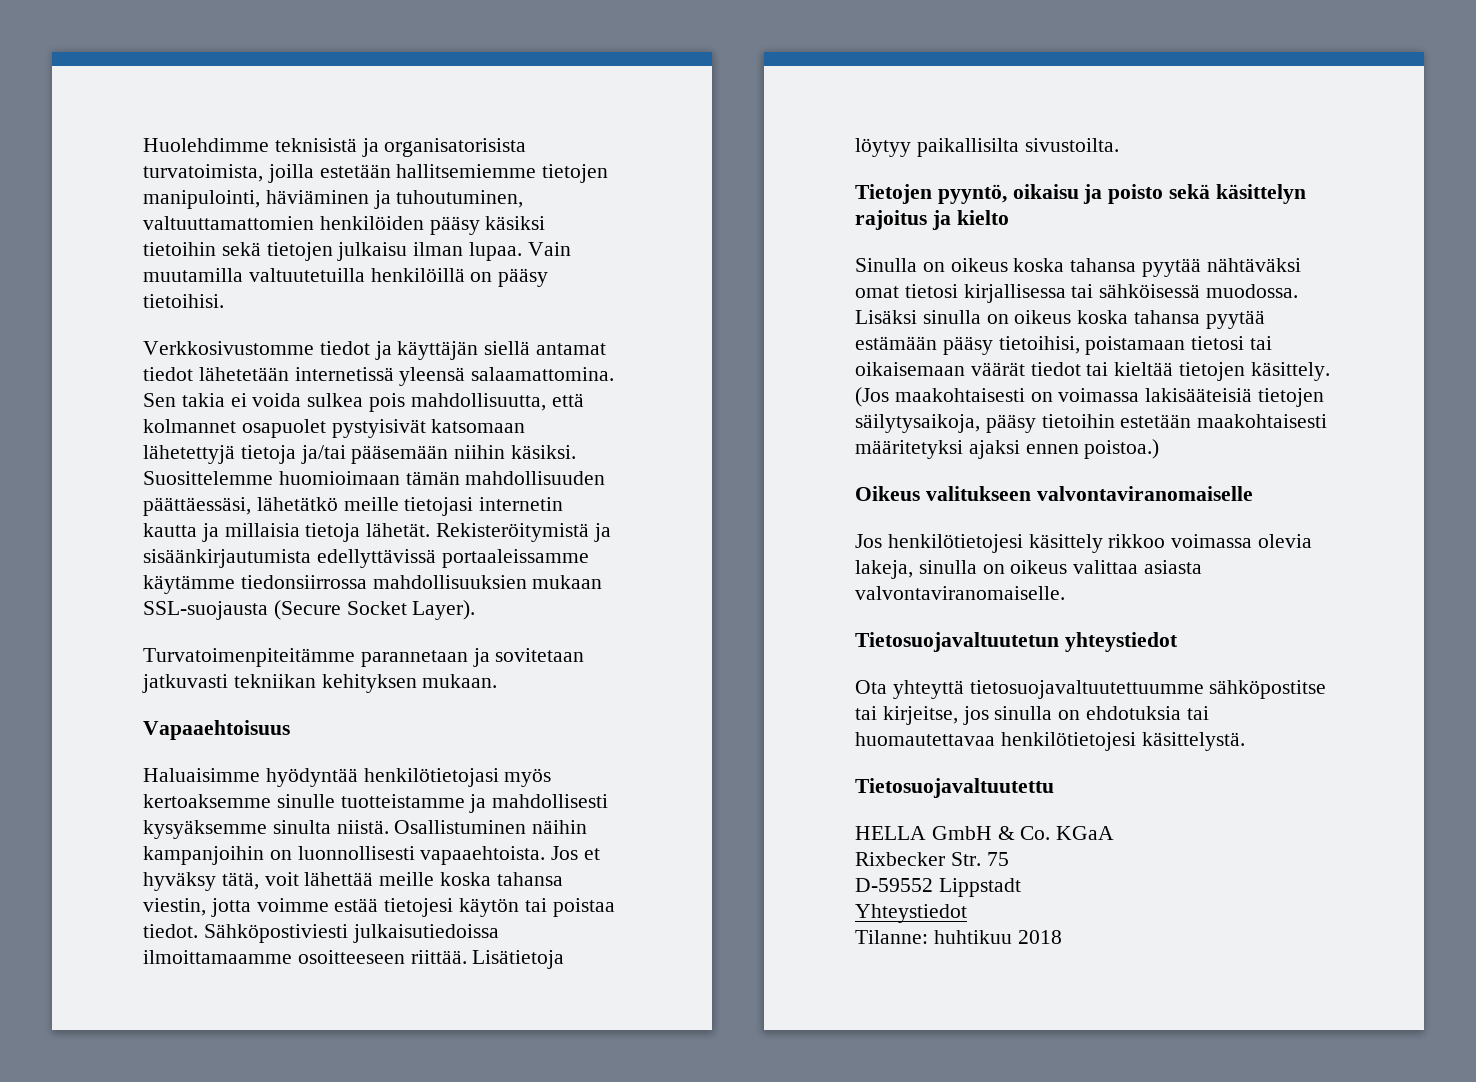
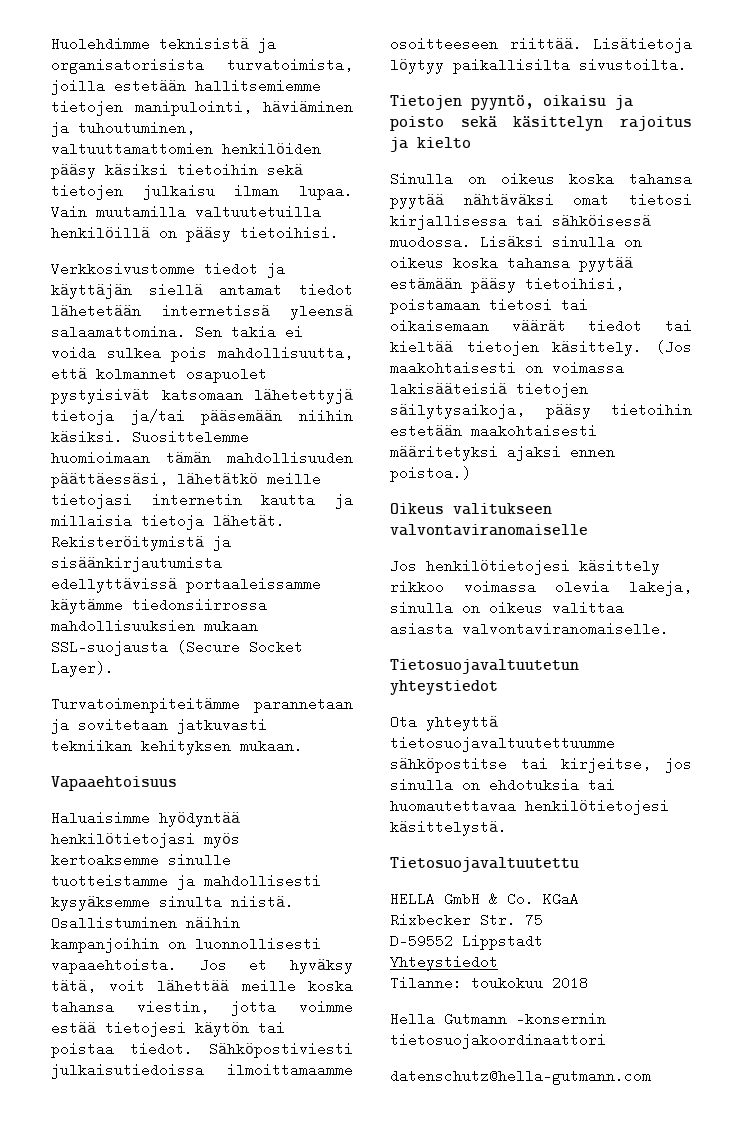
- Tilanne: huhtikuu 2018
+ Tilanne: toukokuu 2018
+ Hella Gutmann -konsernin tietosuojakoordinaattori
+ datenschutz@hella-gutmann.com

